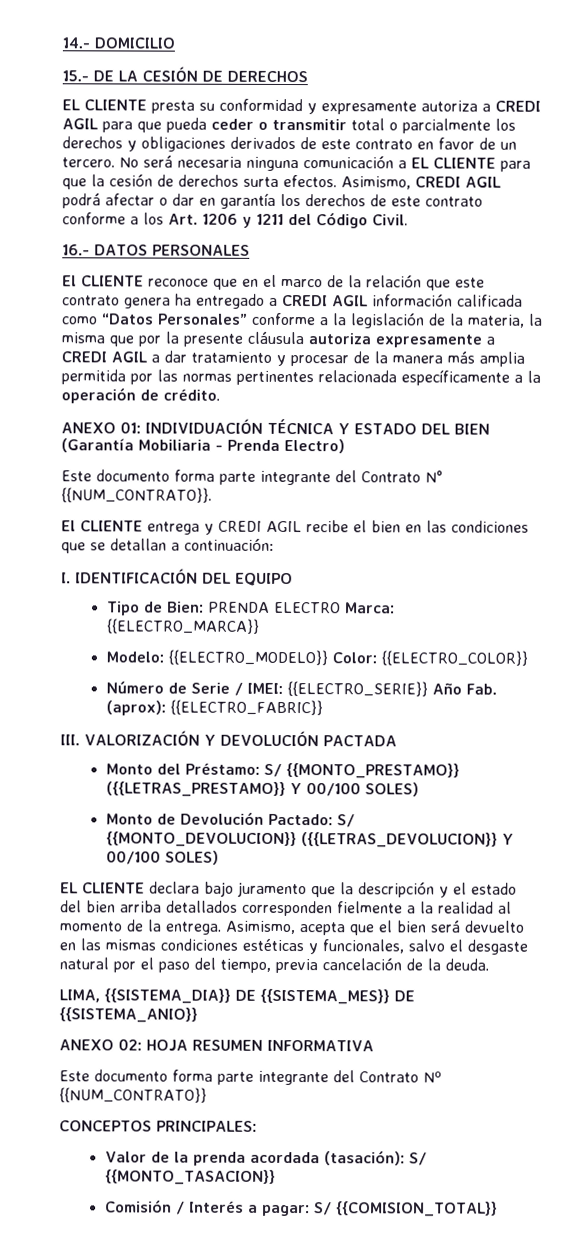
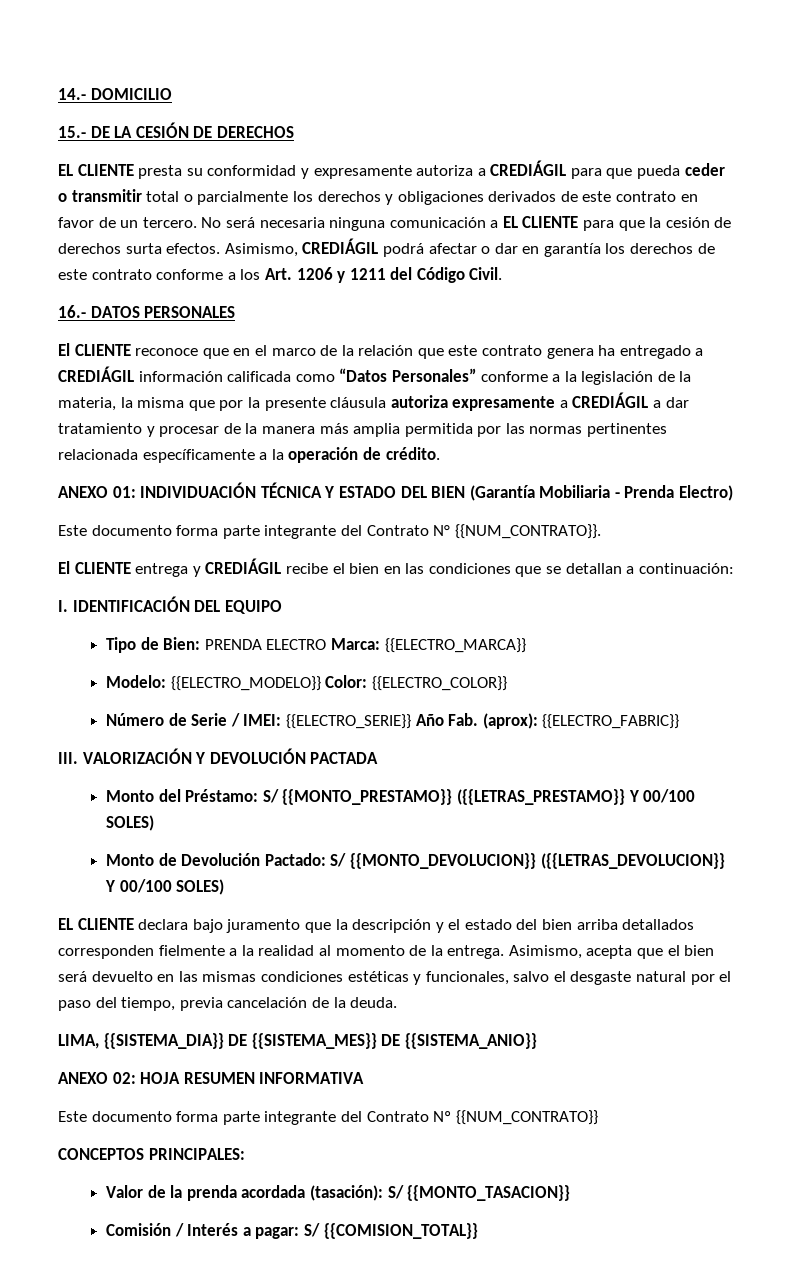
- EL CLIENTE presta su conformidad y expresamente autoriza a CREDI AGIL para que pueda ceder o transmitir total o parcialmente los derechos y obligaciones derivados de este contrato en favor de un tercero.
+ EL CLIENTE presta su conformidad y expresamente autoriza a CREDIÁGIL para que pueda ceder o transmitir total o parcialmente los derechos y obligaciones derivados de este contrato en favor de un tercero.
- Asimismo, CREDI AGIL podrá afectar o dar en garantía los derechos de este contrato conforme a los Art. 1206 y 1211 del Código Civil.
+ Asimismo, CREDIÁGIL podrá afectar o dar en garantía los derechos de este contrato conforme a los Art. 1206 y 1211 del Código Civil.
- El CLIENTE reconoce que en el marco de la relación que este contrato genera ha entregado a CREDI AGIL información calificada como “Datos Personales” conforme a la legislación de la materia, la misma que por la presente cláusula autoriza expresamente a CREDI AGIL a dar tratamiento y procesar de la manera más amplia permitida por las normas pertinentes relacionada específicamente a la operación de crédito.
+ El CLIENTE reconoce que en el marco de la relación que este contrato genera ha entregado a CREDIÁGIL información calificada como “Datos Personales” conforme a la legislación de la materia, la misma que por la presente cláusula autoriza expresamente a CREDIÁGIL a dar tratamiento y procesar de la manera más amplia permitida por las normas pertinentes relacionada específicamente a la operación de crédito.
- El CLIENTE entrega y CREDI AGIL recibe el bien en las condiciones que se detallan a continuación:
+ El CLIENTE entrega y CREDIÁGIL recibe el bien en las condiciones que se detallan a continuación:

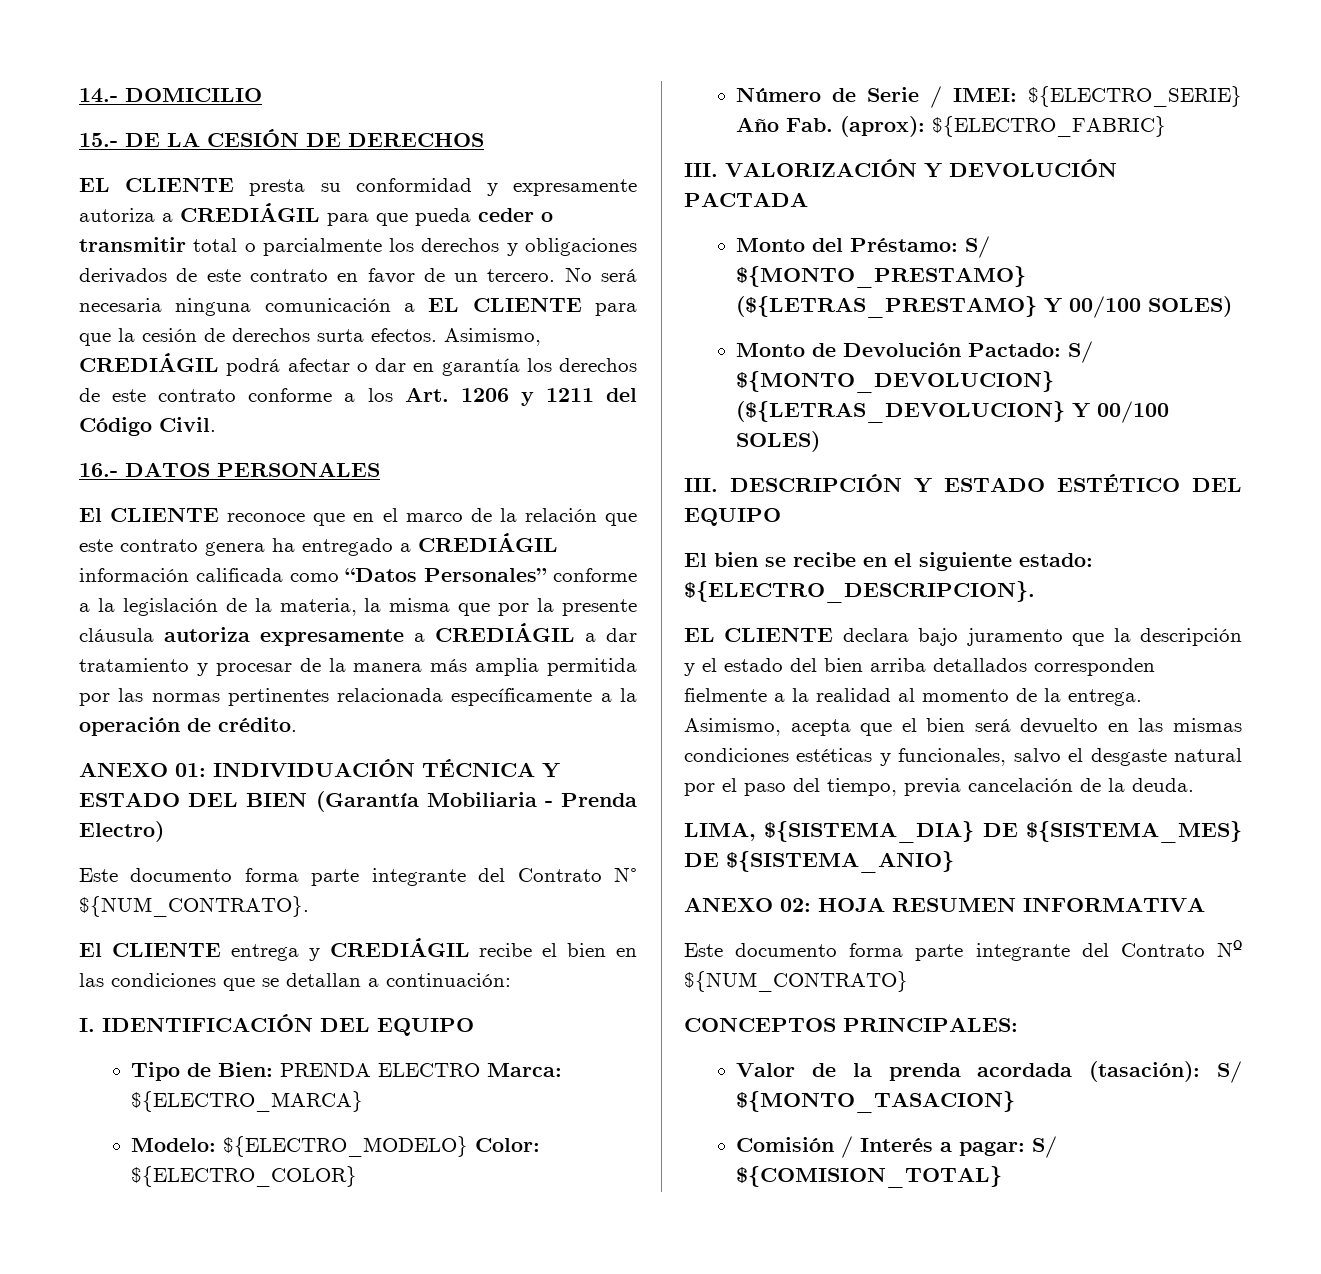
- Este documento forma parte integrante del Contrato N° {{NUM_CONTRATO}}.
+ Este documento forma parte integrante del Contrato N° ${NUM_CONTRATO}.
- Tipo de Bien: PRENDA ELECTRO Marca: {{ELECTRO_MARCA}}
+ Tipo de Bien: PRENDA ELECTRO Marca: ${ELECTRO_MARCA}
- Modelo: {{ELECTRO_MODELO}} Color: {{ELECTRO_COLOR}}
+ Modelo: ${ELECTRO_MODELO} Color: ${ELECTRO_COLOR}
- Número de Serie / IMEI: {{ELECTRO_SERIE}} Año Fab. (aprox): {{ELECTRO_FABRIC}}
+ Número de Serie / IMEI: ${ELECTRO_SERIE} Año Fab. (aprox): ${ELECTRO_FABRIC}
- Monto del Préstamo: S/ {{MONTO_PRESTAMO}} ({{LETRAS_PRESTAMO}} Y 00/100 SOLES)
+ Monto del Préstamo: S/ ${MONTO_PRESTAMO} (${LETRAS_PRESTAMO} Y 00/100 SOLES)
- Monto de Devolución Pactado: S/ {{MONTO_DEVOLUCION}} ({{LETRAS_DEVOLUCION}} Y 00/100 SOLES)
+ Monto de Devolución Pactado: S/ ${MONTO_DEVOLUCION} (${LETRAS_DEVOLUCION} Y 00/100 SOLES)
+ III. DESCRIPCIÓN Y ESTADO ESTÉTICO DEL EQUIPO
+ El bien se recibe en el siguiente estado: ${ELECTRO_DESCRIPCION}.
- LIMA, {{SISTEMA_DIA}} DE {{SISTEMA_MES}} DE {{SISTEMA_ANIO}}
+ LIMA, ${SISTEMA_DIA} DE ${SISTEMA_MES} DE ${SISTEMA_ANIO}
- Este documento forma parte integrante del Contrato Nº {{NUM_CONTRATO}}
+ Este documento forma parte integrante del Contrato Nº ${NUM_CONTRATO}
- Valor de la prenda acordada (tasación): S/ {{MONTO_TASACION}}
+ Valor de la prenda acordada (tasación): S/ ${MONTO_TASACION}
- Comisión / Interés a pagar: S/ {{COMISION_TOTAL}}
+ Comisión / Interés a pagar: S/ ${COMISION_TOTAL}

